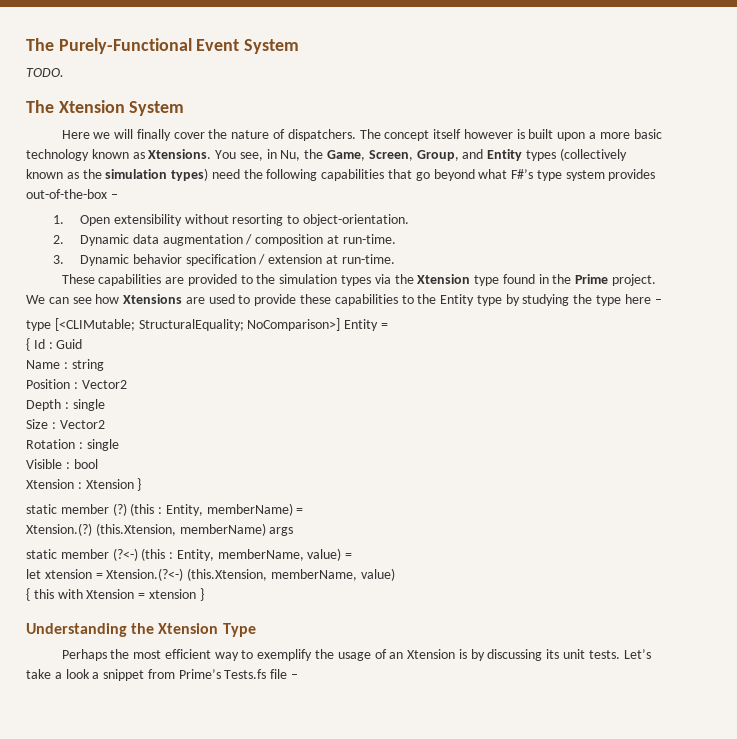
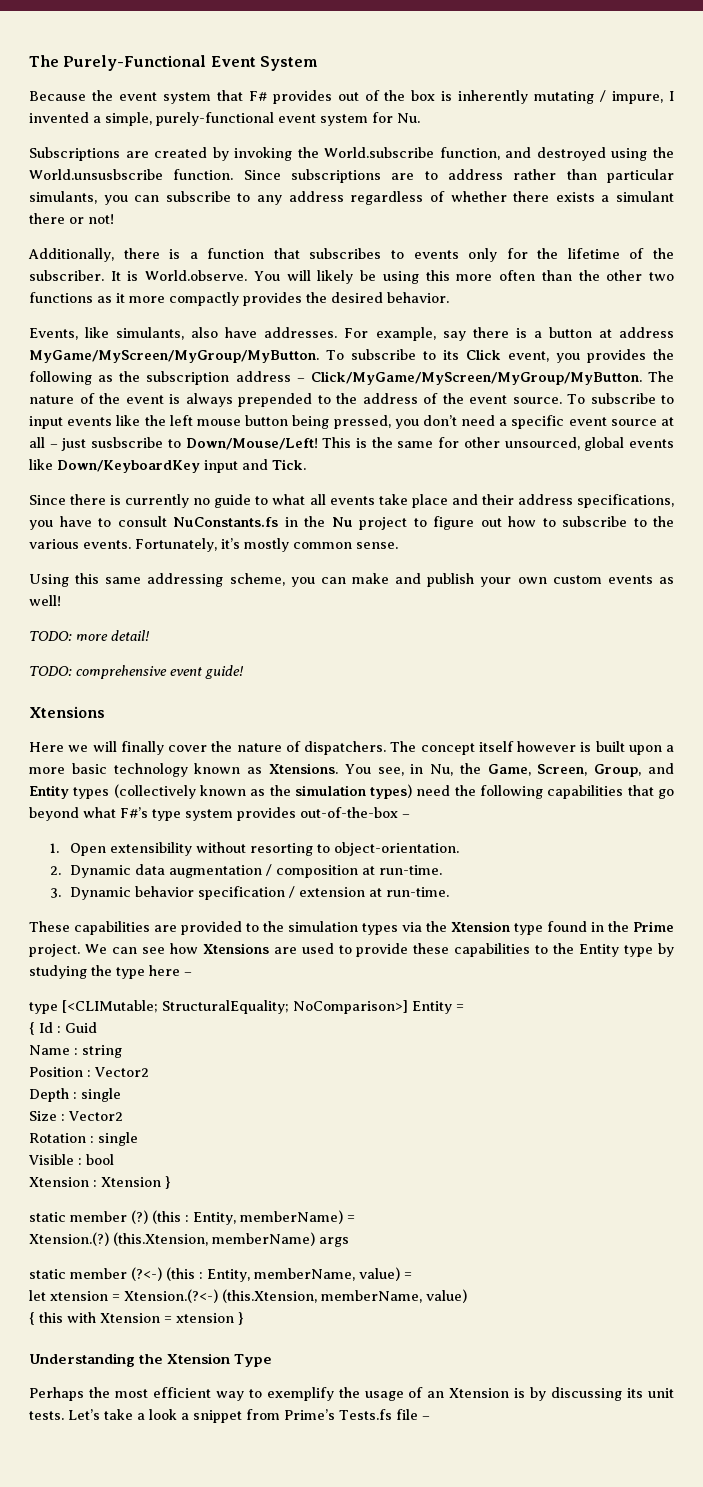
- TODO.
- The Xtension System
+ Because the event system that F# provides out of the box is inherently mutating / impure, I invented a simple, purely-functional event system for Nu.
+ Subscriptions are created by invoking the World.subscribe function, and destroyed using the World.unsusbscribe function. Since subscriptions are to address rather than particular simulants, you can subscribe to any address regardless of whether there exists a simulant there or not!
+ Additionally, there is a function that subscribes to events only for the lifetime of the subscriber. It is World.observe. You will likely be using this more often than the other two functions as it more compactly provides the desired behavior.
+ Events, like simulants, also have addresses. For example, say there is a button at address MyGame/MyScreen/MyGroup/MyButton. To subscribe to its Click event, you provides the following as the subscription address – Click/MyGame/MyScreen/MyGroup/MyButton. The nature of the event is always prepended to the address of the event source. To subscribe to input events like the left mouse button being pressed, you don’t need a specific event source at all – just susbscribe to Down/Mouse/Left! This is the same for other unsourced, global events like Down/KeyboardKey input and Tick.
+ Since there is currently no guide to what all events take place and their address specifications, you have to consult NuConstants.fs in the Nu project to figure out how to subscribe to the various events. Fortunately, it’s mostly common sense.
+ Using this same addressing scheme, you can make and publish your own custom events as well!
+ TODO: more detail!
+ TODO: comprehensive event guide!
+ Xtensions

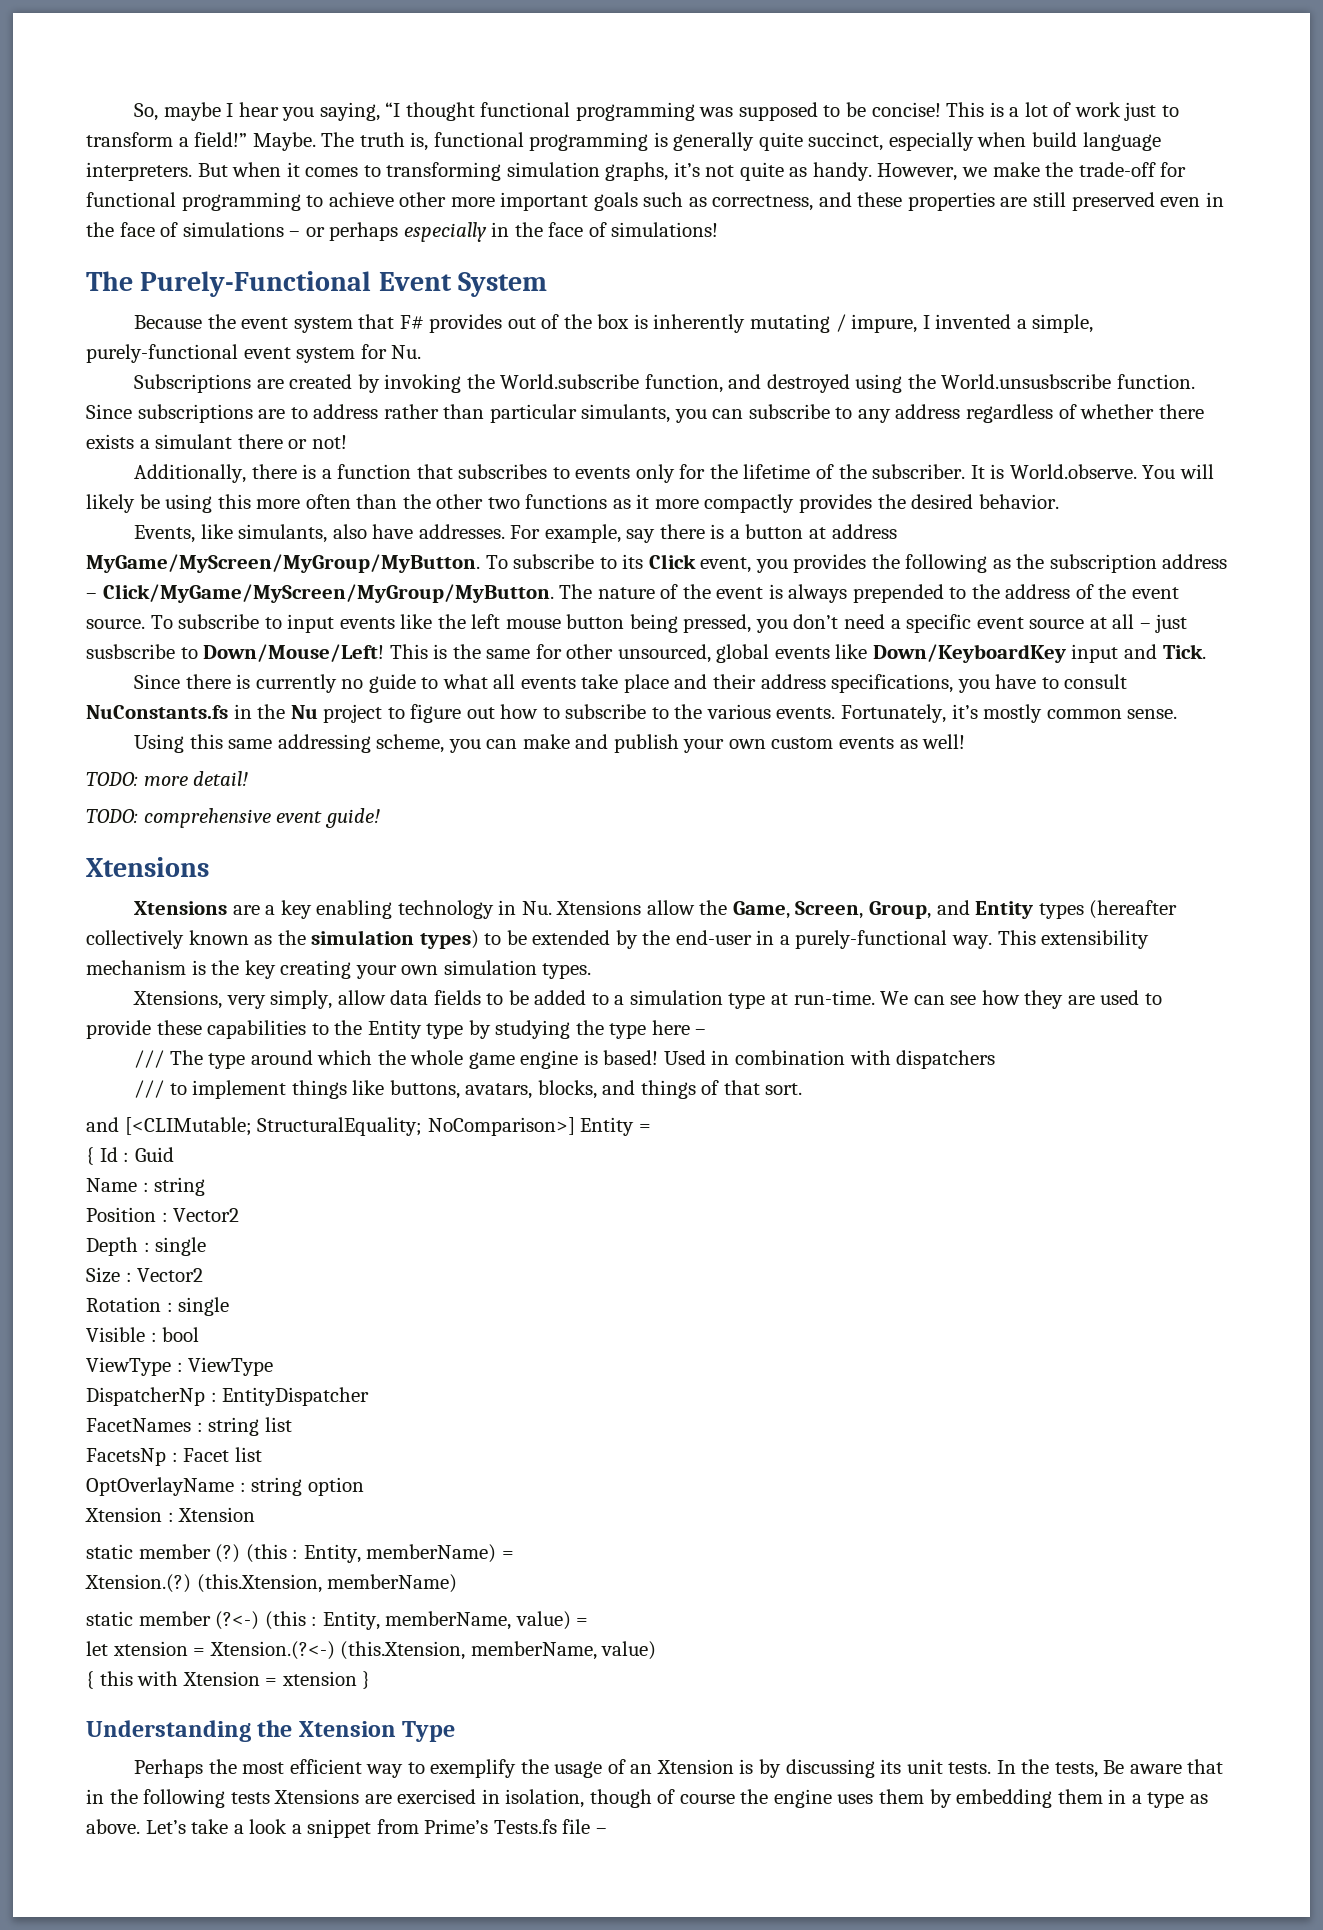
+ So, maybe I hear you saying, “I thought functional programming was supposed to be concise! This is a lot of work just to transform a field!” Maybe. The truth is, functional programming is generally quite succinct, especially when build language interpreters. But when it comes to transforming simulation graphs, it’s not quite as handy. However, we make the trade-off for functional programming to achieve other more important goals such as correctness, and these properties are still preserved even in the face of simulations – or perhaps especially in the face of simulations!
- Here we will finally cover the nature of dispatchers. The concept itself however is built upon a more basic technology known as Xtensions. You see, in Nu, the Game, Screen, Group, and Entity types (collectively known as the simulation types) need the following capabilities that go beyond what F#’s type system provides out-of-the-box –
- 1. Open extensibility without resorting to object-orientation.
- 2. Dynamic data augmentation / composition at run-time.
- 3. Dynamic behavior specification / extension at run-time.
- These capabilities are provided to the simulation types via the Xtension type found in the Prime project.
+ Xtensions are a key enabling technology in Nu. Xtensions allow the Game, Screen, Group, and Entity types (hereafter collectively known as the simulation types) to be extended by the end-user in a purely-functional way. This extensibility mechanism is the key creating your own simulation types.
+ Xtensions, very simply, allow data fields to be added to a simulation type at run-time.
- We can see how Xtensions are used to provide these capabilities to the Entity type by studying the type here –
+ We can see how they are used to provide these capabilities to the Entity type by studying the type here –
- type [<CLIMutable; StructuralEquality; NoComparison>] Entity =
+ /// The type around which the whole game engine is based! Used in combination with dispatchers
+ /// to implement things like buttons, avatars, blocks, and things of that sort.
+ and [<CLIMutable; StructuralEquality; NoComparison>] Entity =
+ ViewType : ViewType
+ DispatcherNp : EntityDispatcher
+ FacetNames : string list
+ FacetsNp : Facet list
+ OptOverlayName : string option
- Xtension : Xtension }
+ Xtension : Xtension
- (this.Xtension, memberName) args
+ (this.Xtension, memberName)
+ In the tests, Be aware that in the following tests Xtensions are exercised in isolation, though of course the engine uses them by embedding them in a type as above.

